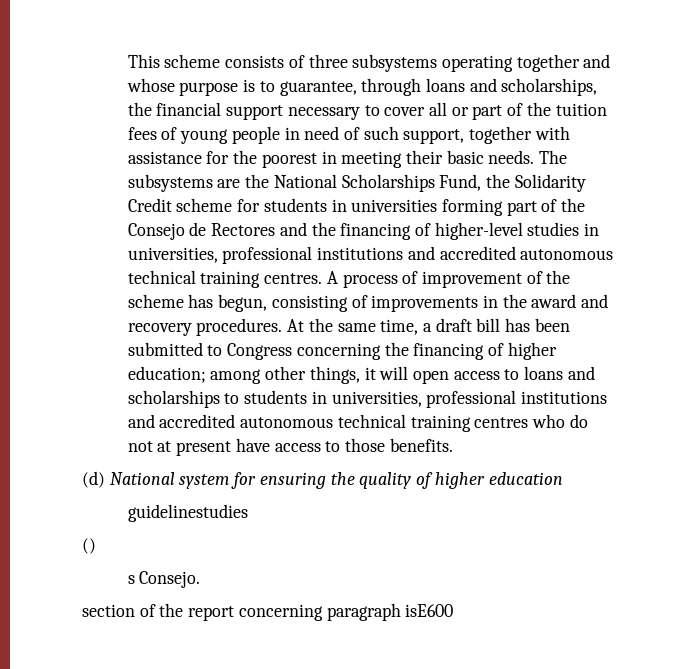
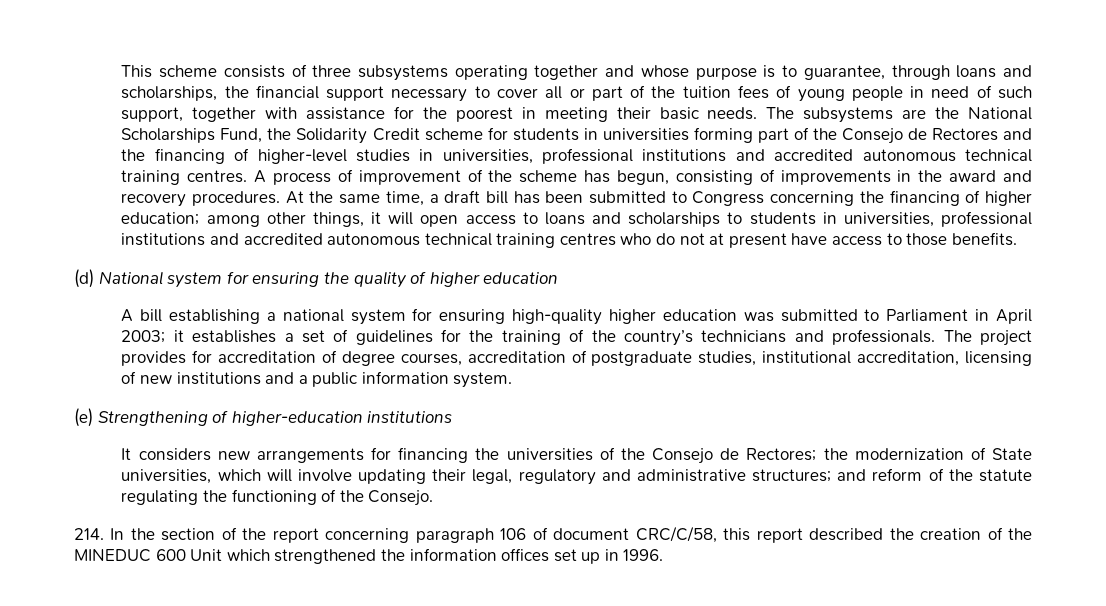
- guidelinestudies
- ()
- s Consejo.
- section of the report concerning paragraph isE600
+ A bill establishing a national system for ensuring high-quality higher education was submitted to Parliament in April 2003; it establishes a set of guidelines for the training of the country’s technicians and professionals. The project provides for accreditation of degree courses, accreditation of postgraduate studies, institutional accreditation, licensing of new institutions and a public information system.
+ (e) Strengthening of higher-education institutions
+ It considers new arrangements for financing the universities of the Consejo de Rectores; the modernization of State universities, which will involve updating their legal, regulatory and administrative structures; and reform of the statute regulating the functioning of the Consejo.
+ 214. In the section of the report concerning paragraph 106 of document CRC/C/58, this report described the creation of the MINEDUC 600 Unit which strengthened the information offices set up in 1996.

